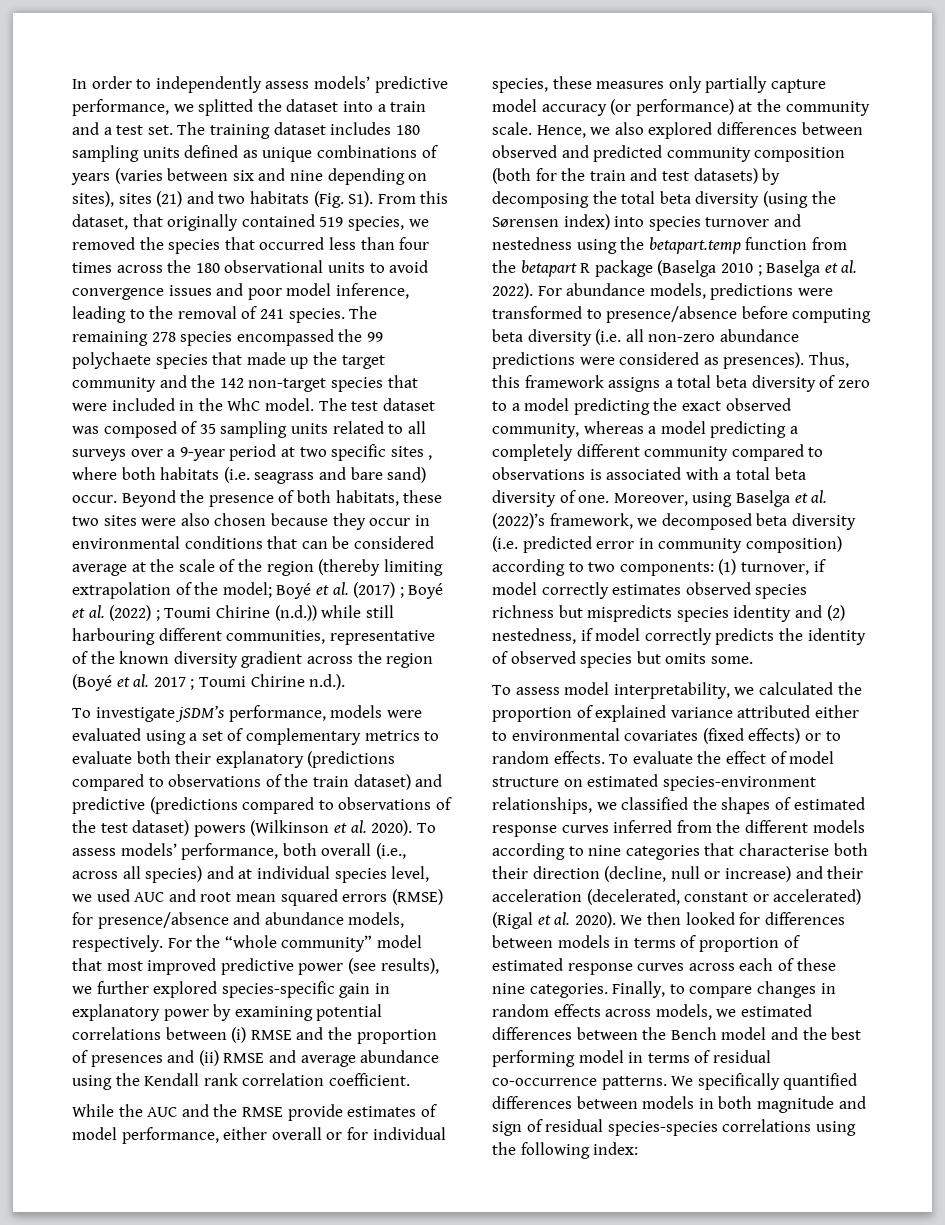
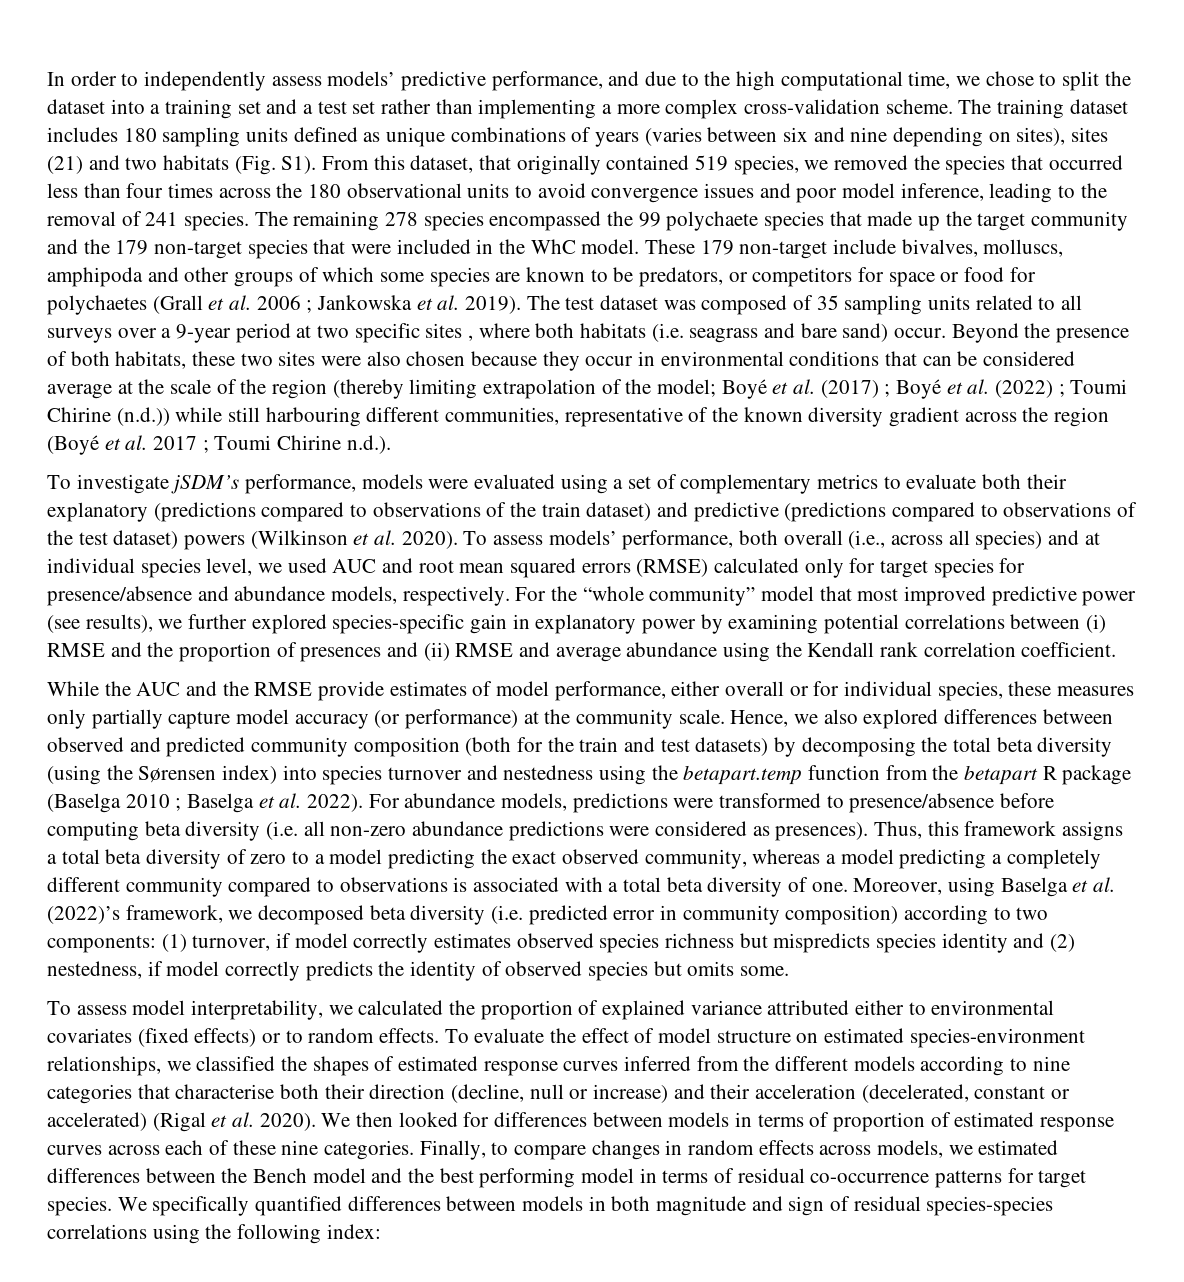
- In order to independently assess models’ predictive performance, we splitted the dataset into a train and a test set.
+ In order to independently assess models’ predictive performance, and due to the high computational time, we chose to split the dataset into a training set and a test set rather than implementing a more complex cross-validation scheme.
- The remaining 278 species encompassed the 99 polychaete species that made up the target community and the 142 non-target species that were included in the WhC model.
+ The remaining 278 species encompassed the 99 polychaete species that made up the target community and the 179 non-target species that were included in the WhC model.
+ These 179 non-target include bivalves, molluscs, amphipoda and other groups of which some species are known to be predators, or competitors for space or food for polychaetes (Grall et al. 2006 ; Jankowska et al. 2019).
- To assess models’ performance, both overall (i.e., across all species) and at individual species level, we used AUC and root mean squared errors (RMSE) for presence/absence and abundance models, respectively.
+ To assess models’ performance, both overall (i.e., across all species) and at individual species level, we used AUC and root mean squared errors (RMSE) calculated only for target species for presence/absence and abundance models, respectively.
- Finally, to compare changes in random effects across models, we estimated differences between the Bench model and the best performing model in terms of residual co-occurrence patterns.
+ Finally, to compare changes in random effects across models, we estimated differences between the Bench model and the best performing model in terms of residual co-occurrence patterns for target species.

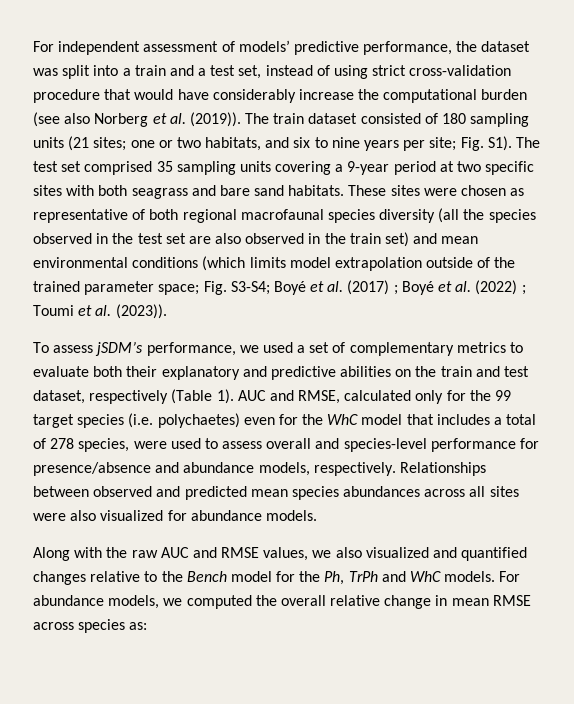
- In order to independently assess models’ predictive performance, and due to the high computational time, we chose to split the dataset into a training set and a test set rather than implementing a more complex cross-validation scheme. The training dataset includes 180 sampling units defined as unique combinations of years (varies between six and nine depending on sites), sites (21) and two habitats (Fig. S1). From this dataset, that originally contained 519 species, we removed the species that occurred less than four times across the 180 observational units to avoid convergence issues and poor model inference, leading to the removal of 241 species. The remaining 278 species encompassed the 99 polychaete species that made up the target community and the 179 non-target species that were included in the WhC model. These 179 non-target include bivalves, molluscs, amphipoda and other groups of which some species are known to be predators, or competitors for space or food for polychaetes (Grall et al. 2006 ; Jankowska et al. 2019). The test dataset was composed of 35 sampling units related to all surveys over a 9-year period at two specific sites , where both habitats (i.e. seagrass and bare sand) occur. Beyond the presence of both habitats, these two sites were also chosen because they occur in environmental conditions that can be considered average at the scale of the region (thereby limiting extrapolation of the model; Boyé et al. (2017) ; Boyé et al. (2022) ; Toumi Chirine (n.d.)) while still harbouring different communities, representative of the known diversity gradient across the region (Boyé et al. 2017 ; Toumi Chirine n.d.).
- To investigate jSDM’s performance, models were evaluated using a set of complementary metrics to evaluate both their explanatory (predictions compared to observations of the train dataset) and predictive (predictions compared to observations of the test dataset) powers (Wilkinson et al. 2020). To assess models’ performance, both overall (i.e., across all species) and at individual species level, we used AUC and root mean squared errors (RMSE) calculated only for target species for presence/absence and abundance models, respectively.
+ For independent assessment of models’ predictive performance, the dataset was split into a train and a test set, instead of using strict cross-validation procedure that would have considerably increase the computational burden (see also Norberg et al. (2019)). The train dataset consisted of 180 sampling units (21 sites; one or two habitats, and six to nine years per site; Fig. S1). The test set comprised 35 sampling units covering a 9-year period at two specific sites with both seagrass and bare sand habitats. These sites were chosen as representative of both regional macrofaunal species diversity (all the species observed in the test set are also observed in the train set) and mean environmental conditions (which limits model extrapolation outside of the trained parameter space; Fig. S3-S4; Boyé et al. (2017) ; Boyé et al. (2022) ; Toumi et al. (2023)).
+ To assess jSDM’s performance, we used a set of complementary metrics to evaluate both their explanatory and predictive abilities on the train and test dataset, respectively (Table 1). AUC and RMSE, calculated only for the 99 target species (i.e. polychaetes) even for the WhC model that includes a total of 278 species, were used to assess overall and species-level performance for presence/absence and abundance models, respectively.
- For the “whole community” model that most improved predictive power (see results), we further explored species-specific gain in explanatory power by examining potential correlations between (i) RMSE and the proportion of presences and (ii) RMSE and average abundance using the Kendall rank correlation coefficient.
- While the AUC and the RMSE provide estimates of model performance, either overall or for individual species, these measures only partially capture model accuracy (or performance) at the community scale. Hence, we also explored differences between observed and predicted community composition (both for the train and test datasets) by decomposing the total beta diversity (using the Sørensen index) into species turnover and nestedness using the betapart.temp function from the betapart R package (Baselga 2010 ; Baselga et al. 2022). For abundance models, predictions were transformed to presence/absence before computing beta diversity (i.e. all non-zero abundance predictions were considered as presences). Thus, this framework assigns a total beta diversity of zero to a model predicting the exact observed community, whereas a model predicting a completely different community compared to observations is associated with a total beta diversity of one. Moreover, using Baselga et al. (2022)’s framework, we decomposed beta diversity (i.e. predicted error in community composition) according to two components: (1) turnover, if model correctly estimates observed species richness but mispredicts species identity and (2) nestedness, if model correctly predicts the identity of observed species but omits some.
- To assess model interpretability, we calculated the proportion of explained variance attributed either to environmental covariates (fixed effects) or to random effects. To evaluate the effect of model structure on estimated species-environment relationships, we classified the shapes of estimated response curves inferred from the different models according to nine categories that characterise both their direction (decline, null or increase) and their acceleration (decelerated, constant or accelerated) (Rigal et al. 2020). We then looked for differences between models in terms of proportion of estimated response curves across each of these nine categories. Finally, to compare changes in random effects across models, we estimated differences between the Bench model and the best performing model in terms of residual co-occurrence patterns for target species. We specifically quantified differences between models in both magnitude and sign of residual species-species correlations using the following index:
+ Relationships between observed and predicted mean species abundances across all sites were also visualized for abundance models.
+ Along with the raw AUC and RMSE values, we also visualized and quantified changes relative to the Bench model for the Ph, TrPh and WhC models. For abundance models, we computed the overall relative change in mean RMSE across species as:

